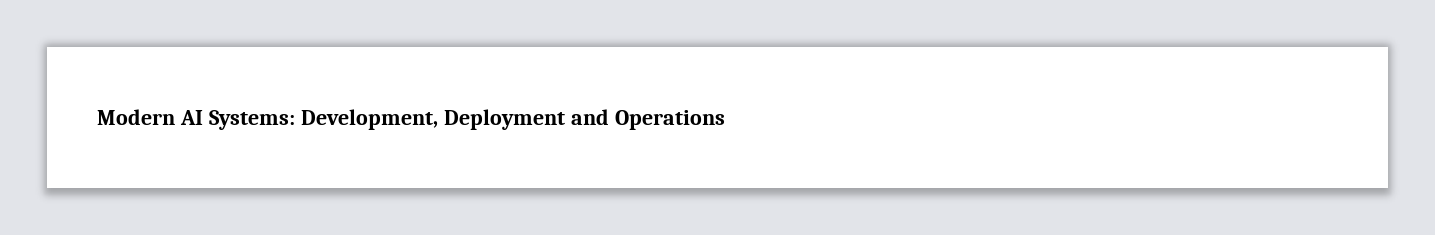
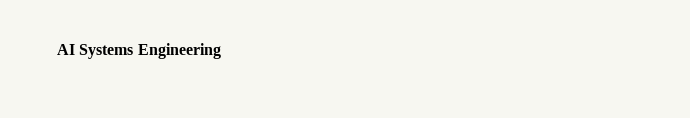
- Modern AI Systems: Development, Deployment and Operations
+ AI Systems Engineering

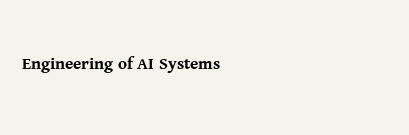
- AI Systems Engineering
+ Engineering of AI Systems

